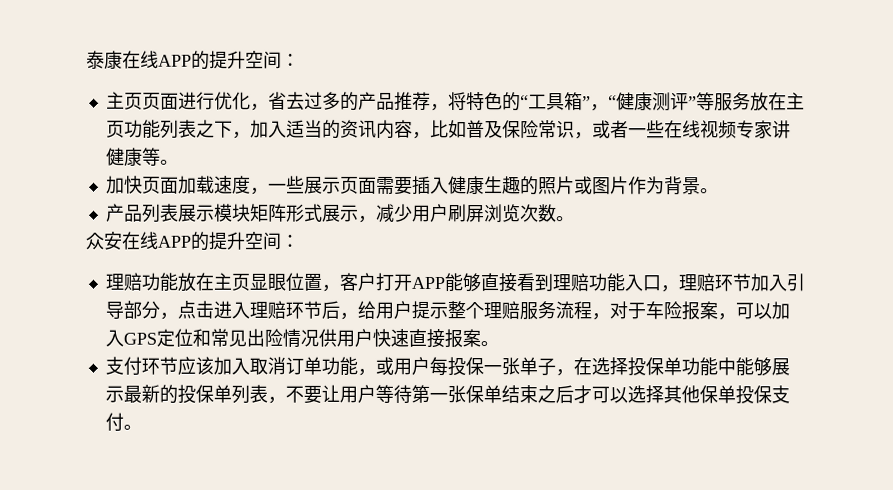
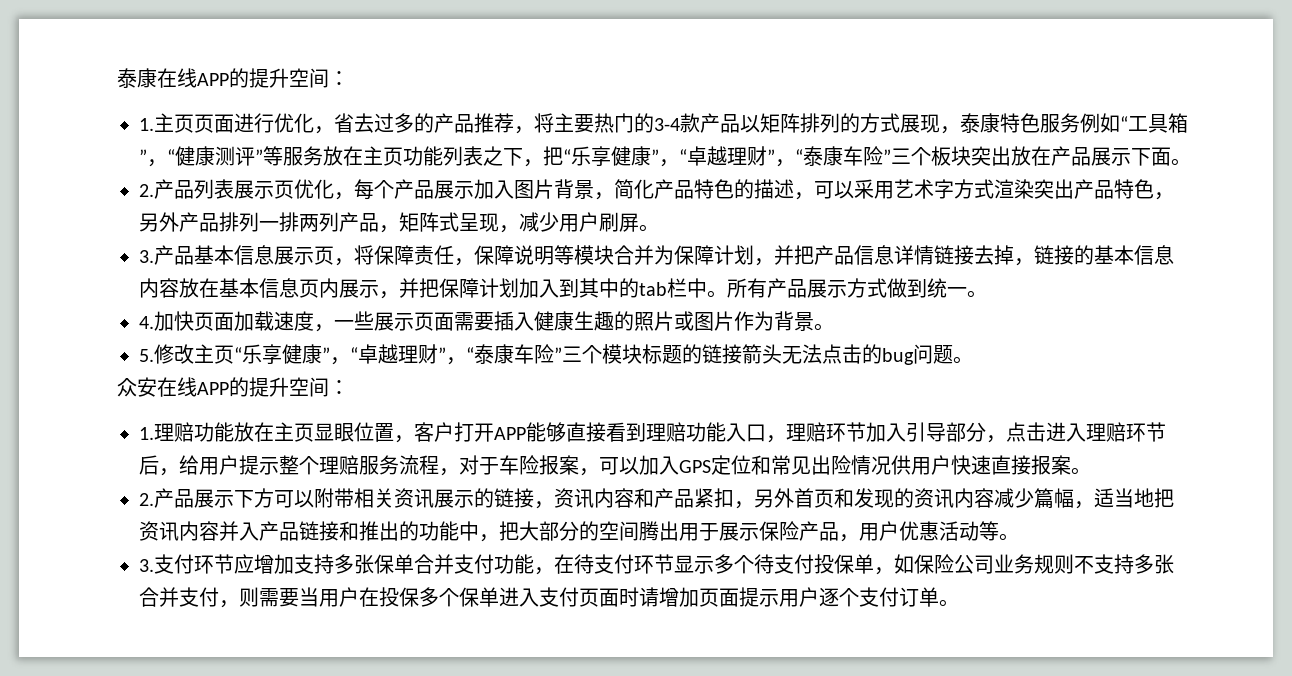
- 主页页面进行优化，省去过多的产品推荐，将特色的“工具箱”，“健康测评”等服务放在主页功能列表之下，加入适当的资讯内容，比如普及保险常识，或者一些在线视频专家讲健康等。
- 加快页面加载速度，一些展示页面需要插入健康生趣的照片或图片作为背景。
+ 1.主页页面进行优化，省去过多的产品推荐，将主要热门的3-4款产品以矩阵排列的方式展现，泰康特色服务例如“工具箱”，“健康测评”等服务放在主页功能列表之下，把“乐享健康”，“卓越理财”，“泰康车险”三个板块突出放在产品展示下面。
+ 2.产品列表展示页优化，每个产品展示加入图片背景，简化产品特色的描述，可以采用艺术字方式渲染突出产品特色，另外产品排列一排两列产品，矩阵式呈现，减少用户刷屏。
+ 3.产品基本信息展示页，将保障责任，保障说明等模块合并为保障计划，并把产品信息详情链接去掉，链接的基本信息内容放在基本信息页内展示，并把保障计划加入到其中的tab栏中。所有产品展示方式做到统一。
+ 4.加快页面加载速度，一些展示页面需要插入健康生趣的照片或图片作为背景。
- 产品列表展示模块矩阵形式展示，减少用户刷屏浏览次数。
+ 5.修改主页“乐享健康”，“卓越理财”，“泰康车险”三个模块标题的链接箭头无法点击的bug问题。
- 理赔功能放在主页显眼位置，客户打开APP能够直接看到理赔功能入口，理赔环节加入引导部分，点击进入理赔环节后，给用户提示整个理赔服务流程，对于车险报案，可以加入GPS定位和常见出险情况供用户快速直接报案。
+ 1.理赔功能放在主页显眼位置，客户打开APP能够直接看到理赔功能入口，理赔环节加入引导部分，点击进入理赔环节后，给用户提示整个理赔服务流程，对于车险报案，可以加入GPS定位和常见出险情况供用户快速直接报案。
- 支付环节应该加入取消订单功能，或用户每投保一张单子，在选择投保单功能中能够展示最新的投保单列表，不要让用户等待第一张保单结束之后才可以选择其他保单投保支付。
+ 2.产品展示下方可以附带相关资讯展示的链接，资讯内容和产品紧扣，另外首页和发现的资讯内容减少篇幅，适当地把资讯内容并入产品链接和推出的功能中，把大部分的空间腾出用于展示保险产品，用户优惠活动等。
+ 3.支付环节应增加支持多张保单合并支付功能，在待支付环节显示多个待支付投保单，如保险公司业务规则不支持多张合并支付，则需要当用户在投保多个保单进入支付页面时请增加页面提示用户逐个支付订单。

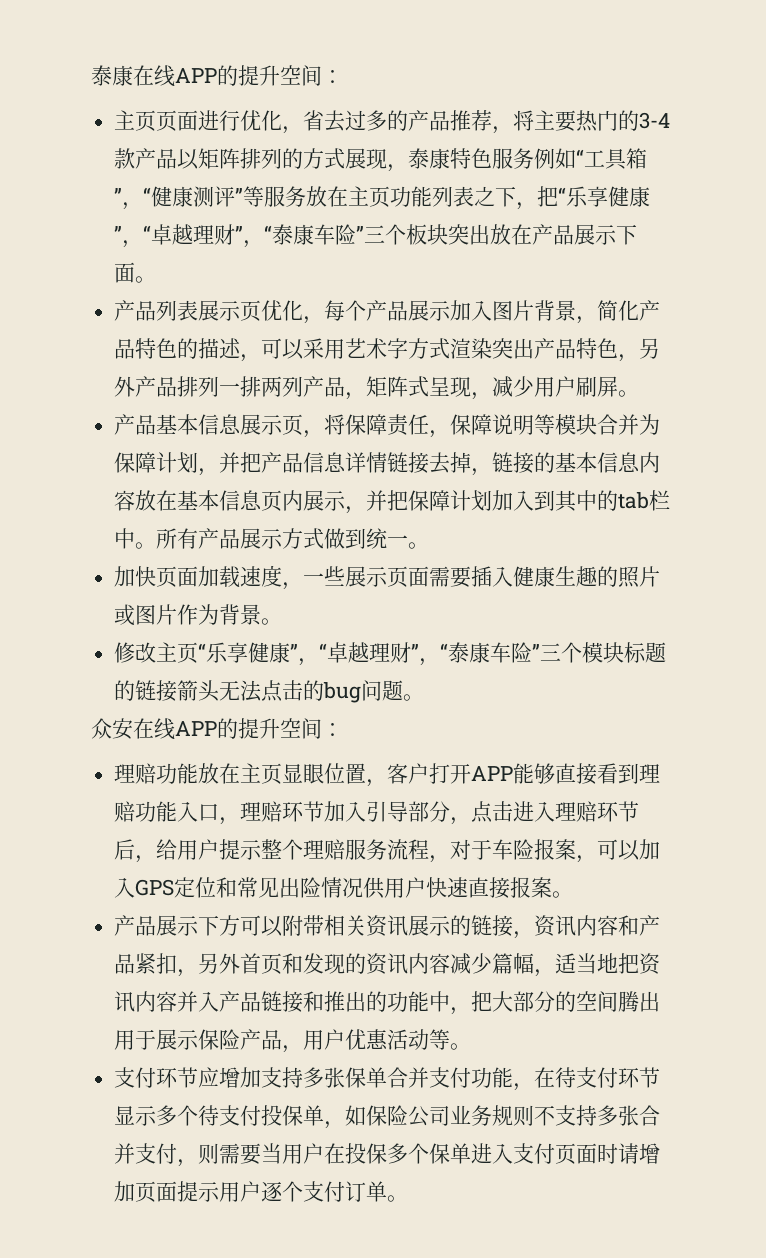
- 1.主页页面进行优化，省去过多的产品推荐，将主要热门的3-4款产品以矩阵排列的方式展现，泰康特色服务例如“工具箱”，“健康测评”等服务放在主页功能列表之下，把“乐享健康”，“卓越理财”，“泰康车险”三个板块突出放在产品展示下面。
+ 主页页面进行优化，省去过多的产品推荐，将主要热门的3-4款产品以矩阵排列的方式展现，泰康特色服务例如“工具箱”，“健康测评”等服务放在主页功能列表之下，把“乐享健康”，“卓越理财”，“泰康车险”三个板块突出放在产品展示下面。
- 2.产品列表展示页优化，每个产品展示加入图片背景，简化产品特色的描述，可以采用艺术字方式渲染突出产品特色，另外产品排列一排两列产品，矩阵式呈现，减少用户刷屏。
+ 产品列表展示页优化，每个产品展示加入图片背景，简化产品特色的描述，可以采用艺术字方式渲染突出产品特色，另外产品排列一排两列产品，矩阵式呈现，减少用户刷屏。
- 3.产品基本信息展示页，将保障责任，保障说明等模块合并为保障计划，并把产品信息详情链接去掉，链接的基本信息内容放在基本信息页内展示，并把保障计划加入到其中的tab栏中。
+ 产品基本信息展示页，将保障责任，保障说明等模块合并为保障计划，并把产品信息详情链接去掉，链接的基本信息内容放在基本信息页内展示，并把保障计划加入到其中的tab栏中。
- 4.加快页面加载速度，一些展示页面需要插入健康生趣的照片或图片作为背景。
+ 加快页面加载速度，一些展示页面需要插入健康生趣的照片或图片作为背景。
- 5.修改主页“乐享健康”，“卓越理财”，“泰康车险”三个模块标题的链接箭头无法点击的bug问题。
+ 修改主页“乐享健康”，“卓越理财”，“泰康车险”三个模块标题的链接箭头无法点击的bug问题。
- 1.理赔功能放在主页显眼位置，客户打开APP能够直接看到理赔功能入口，理赔环节加入引导部分，点击进入理赔环节后，给用户提示整个理赔服务流程，对于车险报案，可以加入GPS定位和常见出险情况供用户快速直接报案。
+ 理赔功能放在主页显眼位置，客户打开APP能够直接看到理赔功能入口，理赔环节加入引导部分，点击进入理赔环节后，给用户提示整个理赔服务流程，对于车险报案，可以加入GPS定位和常见出险情况供用户快速直接报案。
- 2.产品展示下方可以附带相关资讯展示的链接，资讯内容和产品紧扣，另外首页和发现的资讯内容减少篇幅，适当地把资讯内容并入产品链接和推出的功能中，把大部分的空间腾出用于展示保险产品，用户优惠活动等。
+ 产品展示下方可以附带相关资讯展示的链接，资讯内容和产品紧扣，另外首页和发现的资讯内容减少篇幅，适当地把资讯内容并入产品链接和推出的功能中，把大部分的空间腾出用于展示保险产品，用户优惠活动等。
- 3.支付环节应增加支持多张保单合并支付功能，在待支付环节显示多个待支付投保单，如保险公司业务规则不支持多张合并支付，则需要当用户在投保多个保单进入支付页面时请增加页面提示用户逐个支付订单。
+ 支付环节应增加支持多张保单合并支付功能，在待支付环节显示多个待支付投保单，如保险公司业务规则不支持多张合并支付，则需要当用户在投保多个保单进入支付页面时请增加页面提示用户逐个支付订单。

